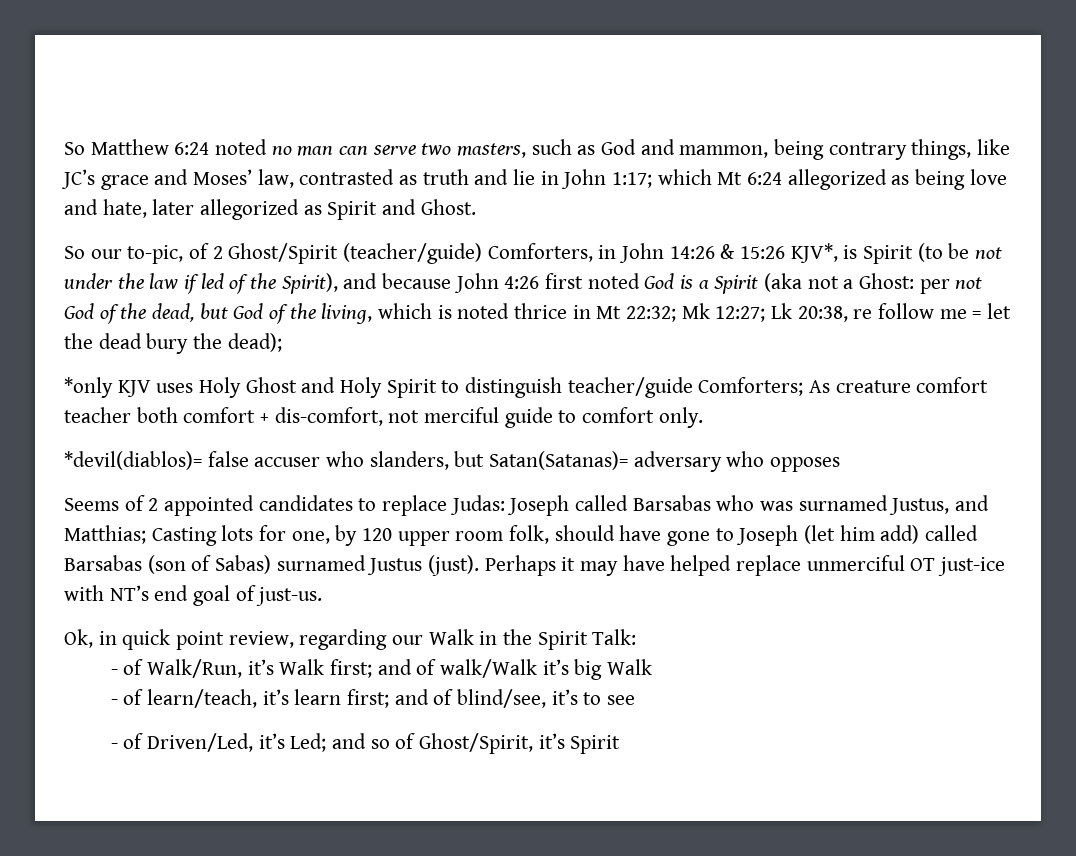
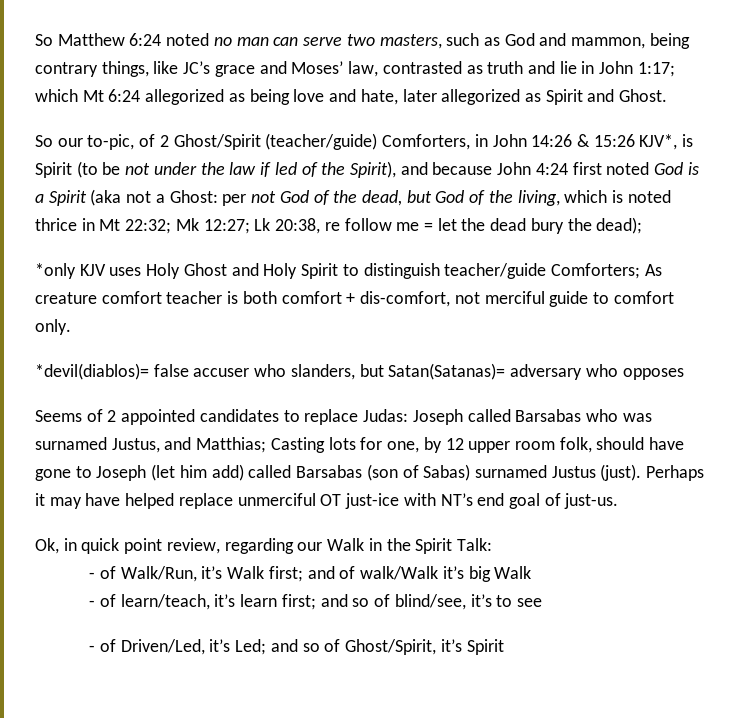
- So our to-pic, of 2 Ghost/Spirit (teacher/guide) Comforters, in John 14:26 & 15:26 KJV*, is Spirit (to be not under the law if led of the Spirit), and because John 4:26 first noted God is a Spirit (aka not a Ghost:
+ So our to-pic, of 2 Ghost/Spirit (teacher/guide) Comforters, in John 14:26 & 15:26 KJV*, is Spirit (to be not under the law if led of the Spirit), and because John 4:24 first noted God is a Spirit (aka not a Ghost:
- *only KJV uses Holy Ghost and Holy Spirit to distinguish teacher/guide Comforters; As creature comfort teacher both comfort + dis-comfort, not merciful guide to comfort only.
+ *only KJV uses Holy Ghost and Holy Spirit to distinguish teacher/guide Comforters; As creature comfort teacher is both comfort + dis-comfort, not merciful guide to comfort only.
- Seems of 2 appointed candidates to replace Judas: Joseph called Barsabas who was surnamed Justus, and Matthias; Casting lots for one, by 120 upper room folk, should have gone to Joseph (let him add) called Barsabas (son of Sabas) surnamed Justus (just).
+ Seems of 2 appointed candidates to replace Judas: Joseph called Barsabas who was surnamed Justus, and Matthias; Casting lots for one, by 12 upper room folk, should have gone to Joseph (let him add) called Barsabas (son of Sabas) surnamed Justus (just).
- - of learn/teach, it’s learn first; and of blind/see, it’s to see
+ - of learn/teach, it’s learn first; and so of blind/see, it’s to see

